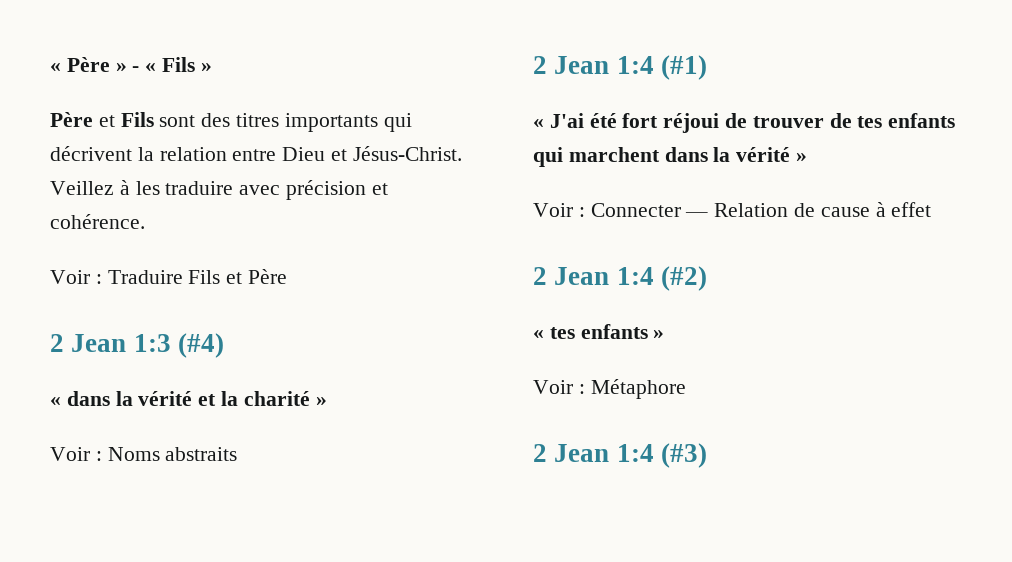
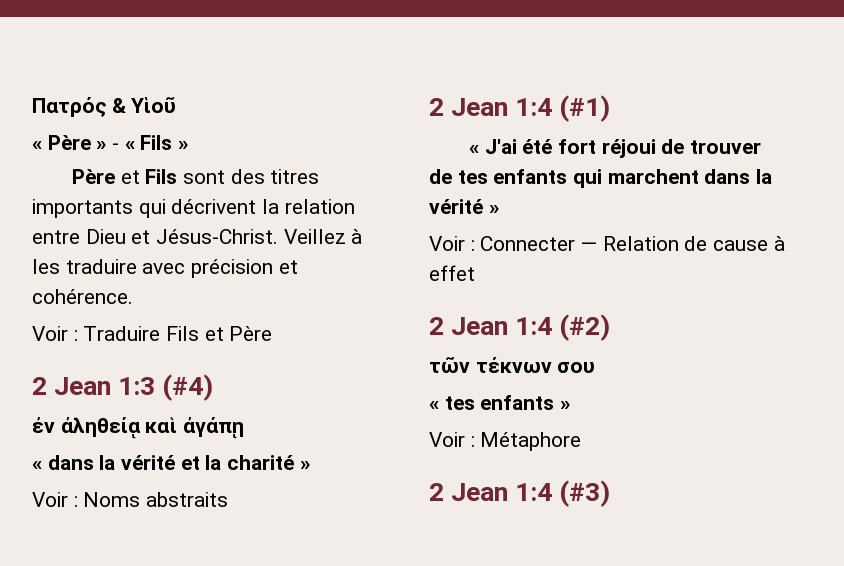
+ Πατρός & Υἱοῦ
+ ἐν ἀληθείᾳ καὶ ἀγάπῃ
+ τῶν τέκνων σου

